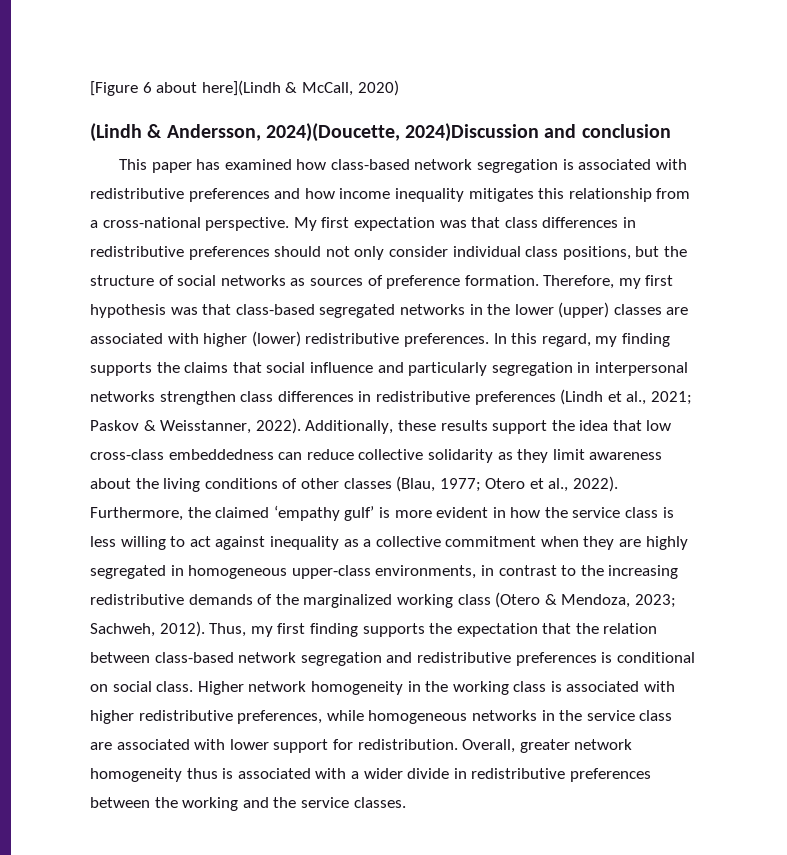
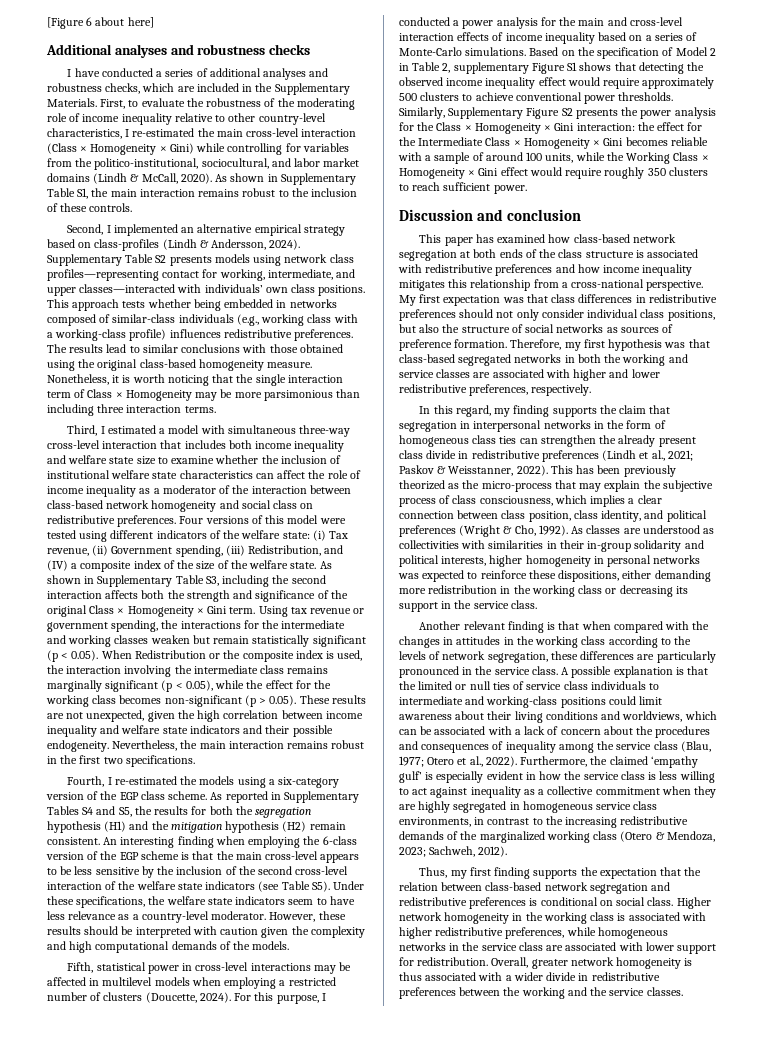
- [Figure 6 about here](Lindh & McCall, 2020)
- (Lindh & Andersson, 2024)(Doucette, 2024)Discussion and conclusion
+ [Figure 6 about here]
+ Additional analyses and robustness checks
+ I have conducted a series of additional analyses and robustness checks, which are included in the Supplementary Materials. First, to evaluate the robustness of the moderating role of income inequality relative to other country-level characteristics, I re-estimated the main cross-level interaction (Class × Homogeneity × Gini) while controlling for variables from the politico-institutional, sociocultural, and labor market domains (Lindh & McCall, 2020). As shown in Supplementary Table S1, the main interaction remains robust to the inclusion of these controls.
+ Second, I implemented an alternative empirical strategy based on class-profiles (Lindh & Andersson, 2024). Supplementary Table S2 presents models using network class profiles—representing contact for working, intermediate, and upper classes—interacted with individuals’ own class positions. This approach tests whether being embedded in networks composed of similar-class individuals (e.g., working class with a working-class profile) influences redistributive preferences. The results lead to similar conclusions with those obtained using the original class-based homogeneity measure. Nonetheless, it is worth noticing that the single interaction term of Class × Homogeneity may be more parsimonious than including three interaction terms.
+ Third, I estimated a model with simultaneous three-way cross-level interaction that includes both income inequality and welfare state size to examine whether the inclusion of institutional welfare state characteristics can affect the role of income inequality as a moderator of the interaction between class-based network homogeneity and social class on redistributive preferences. Four versions of this model were tested using different indicators of the welfare state: (i) Tax revenue, (ii) Government spending, (iii) Redistribution, and (IV) a composite index of the size of the welfare state. As shown in Supplementary Table S3, including the second interaction affects both the strength and significance of the original Class × Homogeneity × Gini term. Using tax revenue or government spending, the interactions for the intermediate and working classes weaken but remain statistically significant (p < 0.05). When Redistribution or the composite index is used, the interaction involving the intermediate class remains marginally significant (p < 0.05), while the effect for the working class becomes non-significant (p > 0.05). These results are not unexpected, given the high correlation between income inequality and welfare state indicators and their possible endogeneity. Nevertheless, the main interaction remains robust in the first two specifications.
+ Fourth, I re-estimated the models using a six-category version of the EGP class scheme. As reported in Supplementary Tables S4 and S5, the results for both the segregation hypothesis (H1) and the mitigation hypothesis (H2) remain consistent. An interesting finding when employing the 6-class version of the EGP scheme is that the main cross-level appears to be less sensitive by the inclusion of the second cross-level interaction of the welfare state indicators (see Table S5). Under these specifications, the welfare state indicators seem to have less relevance as a country-level moderator. However, these results should be interpreted with caution given the complexity and high computational demands of the models.
+ Fifth, statistical power in cross-level interactions may be affected in multilevel models when employing a restricted number of clusters (Doucette, 2024). For this purpose, I conducted a power analysis for the main and cross-level interaction effects of income inequality based on a series of Monte-Carlo simulations. Based on the specification of Model 2 in Table 2, supplementary Figure S1 shows that detecting the observed income inequality effect would require approximately 500 clusters to achieve conventional power thresholds. Similarly, Supplementary Figure S2 presents the power analysis for the Class × Homogeneity × Gini interaction: the effect for the Intermediate Class × Homogeneity × Gini becomes reliable with a sample of around 100 units, while the Working Class × Homogeneity × Gini effect would require roughly 350 clusters to reach sufficient power.
+ Discussion and conclusion
- This paper has examined how class-based network segregation is associated with redistributive preferences and how income inequality mitigates this relationship from a cross-national perspective.
+ This paper has examined how class-based network segregation at both ends of the class structure is associated with redistributive preferences and how income inequality mitigates this relationship from a cross-national perspective.
- My first expectation was that class differences in redistributive preferences should not only consider individual class positions, but the structure of social networks as sources of preference formation.
+ My first expectation was that class differences in redistributive preferences should not only consider individual class positions, but also the structure of social networks as sources of preference formation.
- Therefore, my first hypothesis was that class-based segregated networks in the lower (upper) classes are associated with higher (lower) redistributive preferences. In this regard, my finding supports the claims that social influence and particularly segregation in interpersonal networks strengthen class differences in redistributive preferences (Lindh et al., 2021; Paskov & Weisstanner, 2022).
+ Therefore, my first hypothesis was that class-based segregated networks in both the working and service classes are associated with higher and lower redistributive preferences, respectively.
+ In this regard, my finding supports the claim that segregation in interpersonal networks in the form of homogeneous class ties can strengthen the already present class divide in redistributive preferences (Lindh et al., 2021; Paskov & Weisstanner, 2022).
- Additionally, these results support the idea that low cross-class embeddedness can reduce collective solidarity as they limit awareness about the living conditions of other classes (Blau, 1977; Otero et al., 2022).
+ This has been previously theorized as the micro-process that may explain the subjective process of class consciousness, which implies a clear connection between class position, class identity, and political preferences (Wright & Cho, 1992). As classes are understood as collectivities with similarities in their in-group solidarity and political interests, higher homogeneity in personal networks was expected to reinforce these dispositions, either demanding more redistribution in the working class or decreasing its support in the service class.
+ Another relevant finding is that when compared with the changes in attitudes in the working class according to the levels of network segregation, these differences are particularly pronounced in the service class. A possible explanation is that the limited or null ties of service class individuals to intermediate and working-class positions could limit awareness about their living conditions and worldviews, which can be associated with a lack of concern about the procedures and consequences of inequality among the service class (Blau, 1977; Otero et al., 2022).
- Furthermore, the claimed ‘empathy gulf’ is more evident in how the service class is less willing to act against inequality as a collective commitment when they are highly segregated in homogeneous upper-class environments, in contrast to the increasing redistributive demands of the marginalized working class (Otero & Mendoza, 2023;
+ Furthermore, the claimed ‘empathy gulf’ is especially evident in how the service class is less willing to act against inequality as a collective commitment when they are highly segregated in homogeneous service class environments, in contrast to the increasing redistributive demands of the marginalized working class (Otero & Mendoza, 2023;
- Sachweh, 2012). Thus, my first finding supports the expectation that the relation between class-based network segregation and redistributive preferences is conditional on social class.
+ Sachweh, 2012).
+ Thus, my first finding supports the expectation that the relation between class-based network segregation and redistributive preferences is conditional on social class.
- Overall, greater network homogeneity thus is associated with a wider divide in redistributive preferences between the working and the service classes.
+ Overall, greater network homogeneity is thus associated with a wider divide in redistributive preferences between the working and the service classes.

